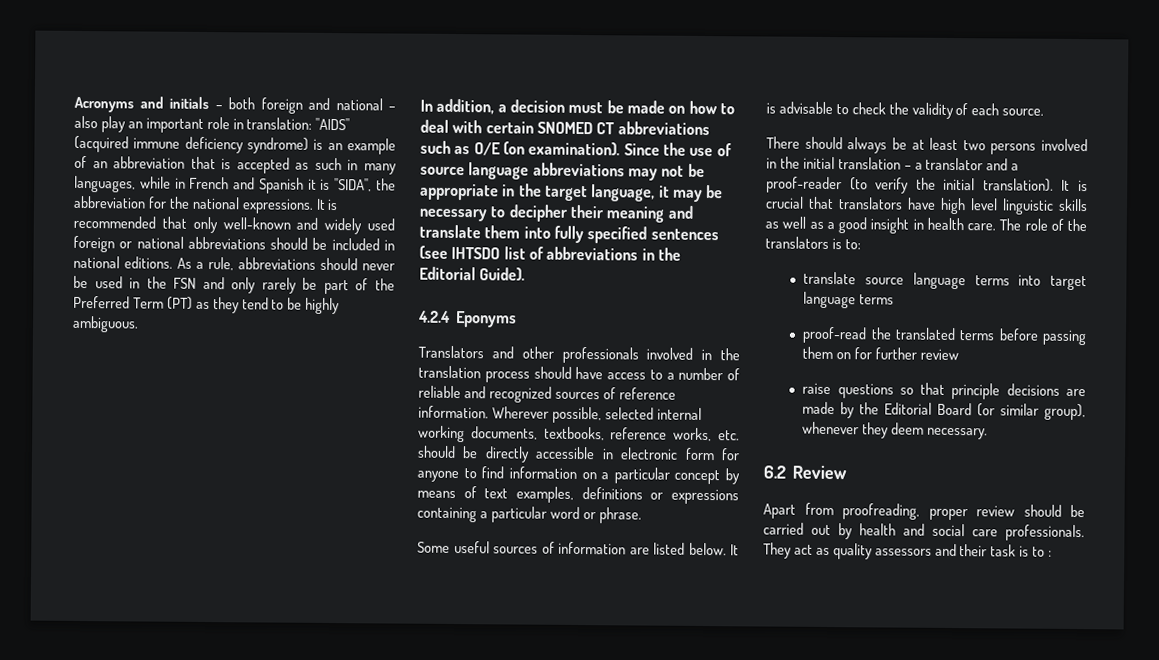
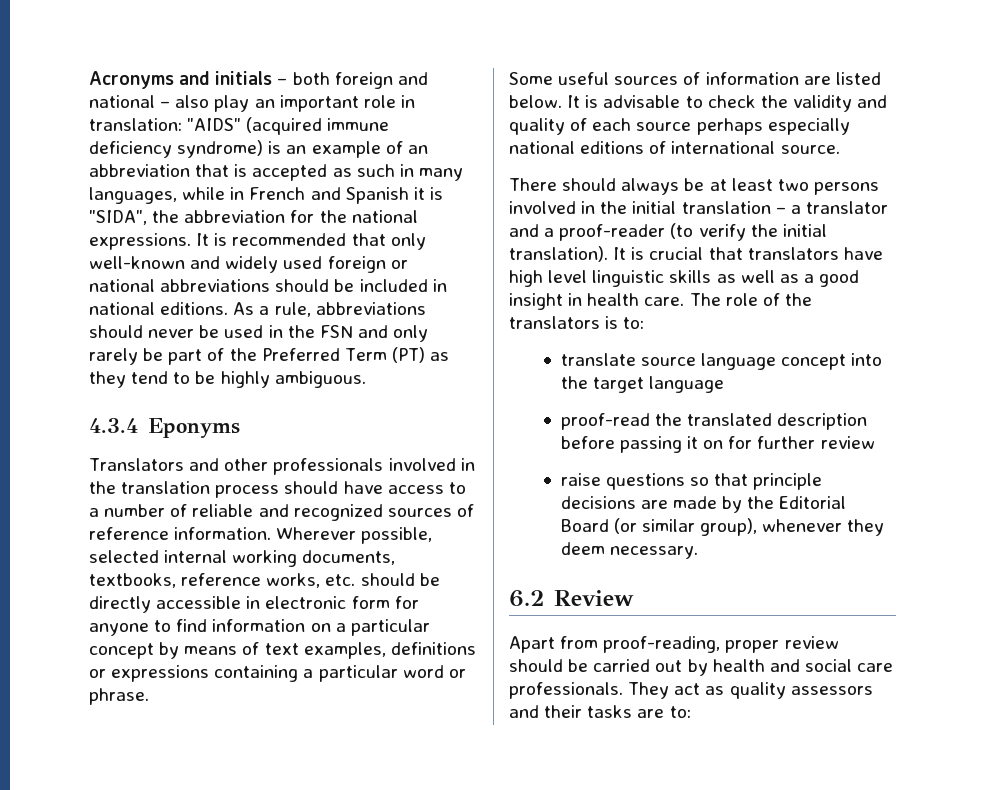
- In addition, a decision must be made on how to deal with certain SNOMED CT abbreviations such as O/E (on examination). Since the use of source language abbreviations may not be appropriate in the target language, it may be necessary to decipher their meaning and translate them into fully specified sentences (see IHTSDO list of abbreviations in the Editorial Guide).
- 4.2.4 Eponyms
+ 4.3.4 Eponyms
- It is advisable to check the validity of each source.
+ It is advisable to check the validity and quality of each source perhaps especially national editions of international source.
- translate source language terms into target language terms
+ translate source language concept into the target language
- proof-read the translated terms before passing them on for further review
+ proof-read the translated description before passing it on for further review
- Apart from proofreading, proper review should be carried out by health and social care professionals.
+ Apart from proof-reading, proper review should be carried out by health and social care professionals.
- They act as quality assessors and their task is to :
+ They act as quality assessors and their tasks are to:

